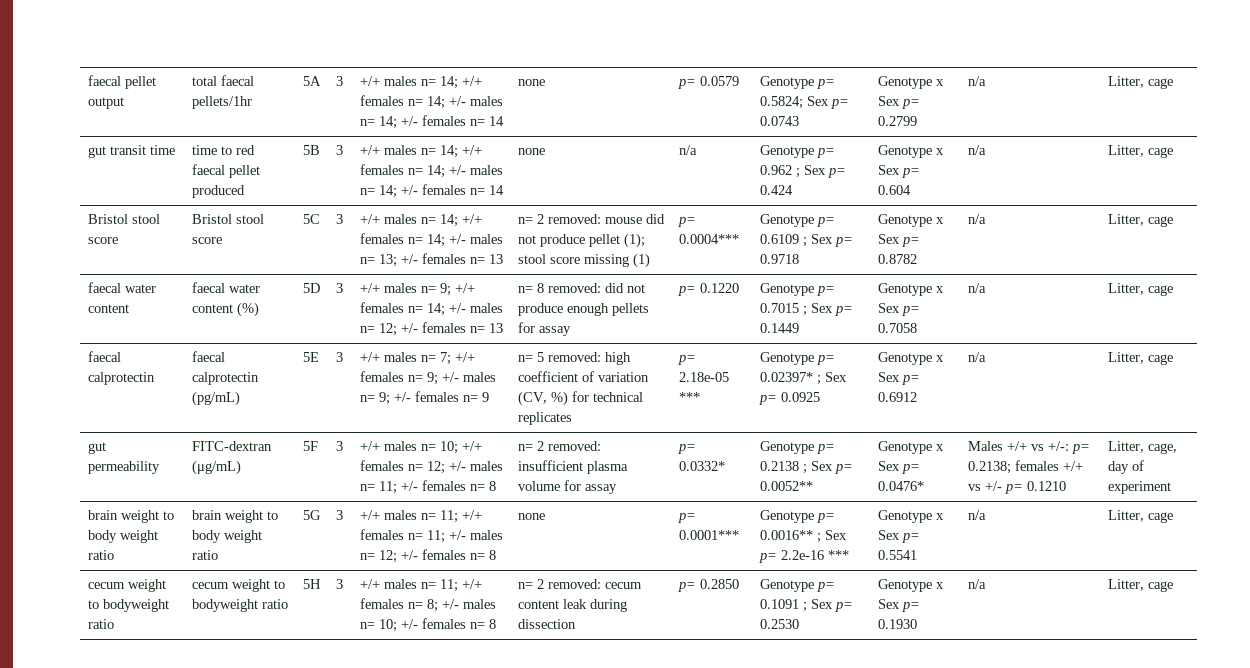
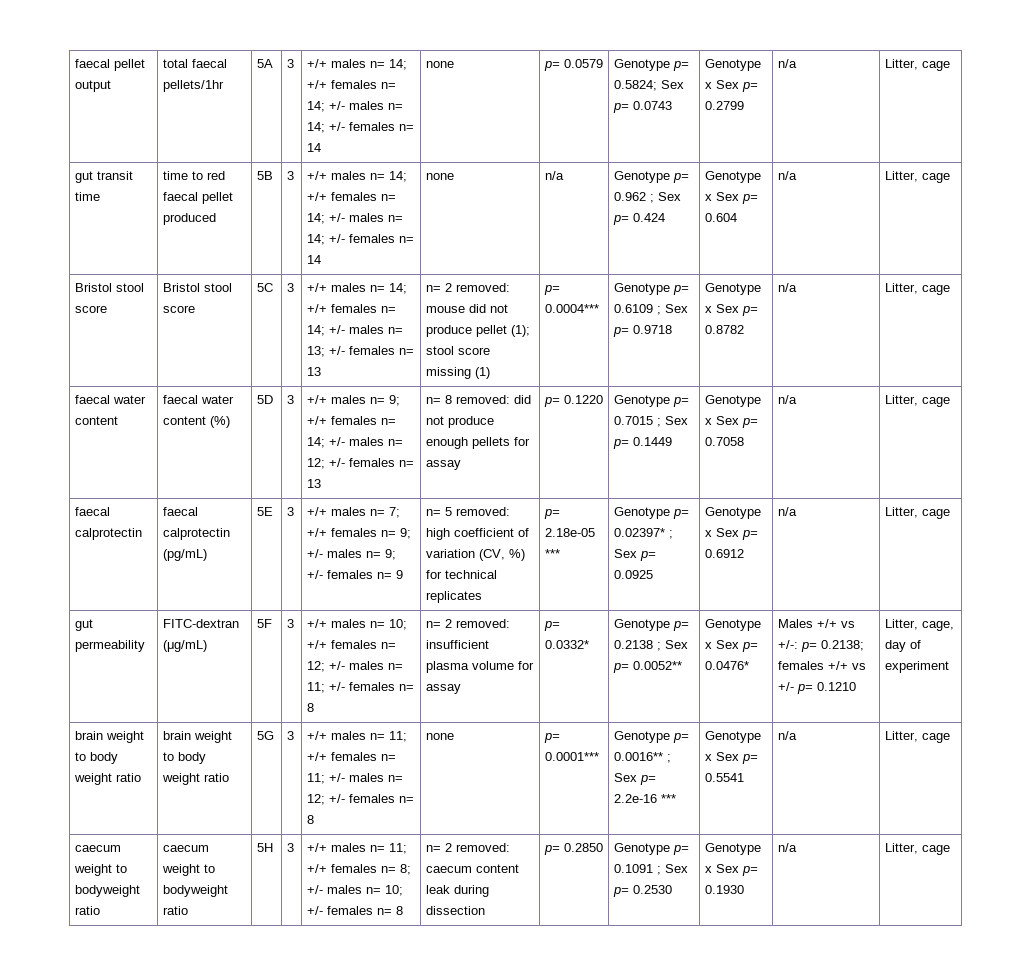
- cecum weight to bodyweight ratio | cecum weight to bodyweight ratio
+ caecum weight to bodyweight ratio | caecum weight to bodyweight ratio
- n= 2 removed: cecum content leak during dissection
+ n= 2 removed: caecum content leak during dissection

